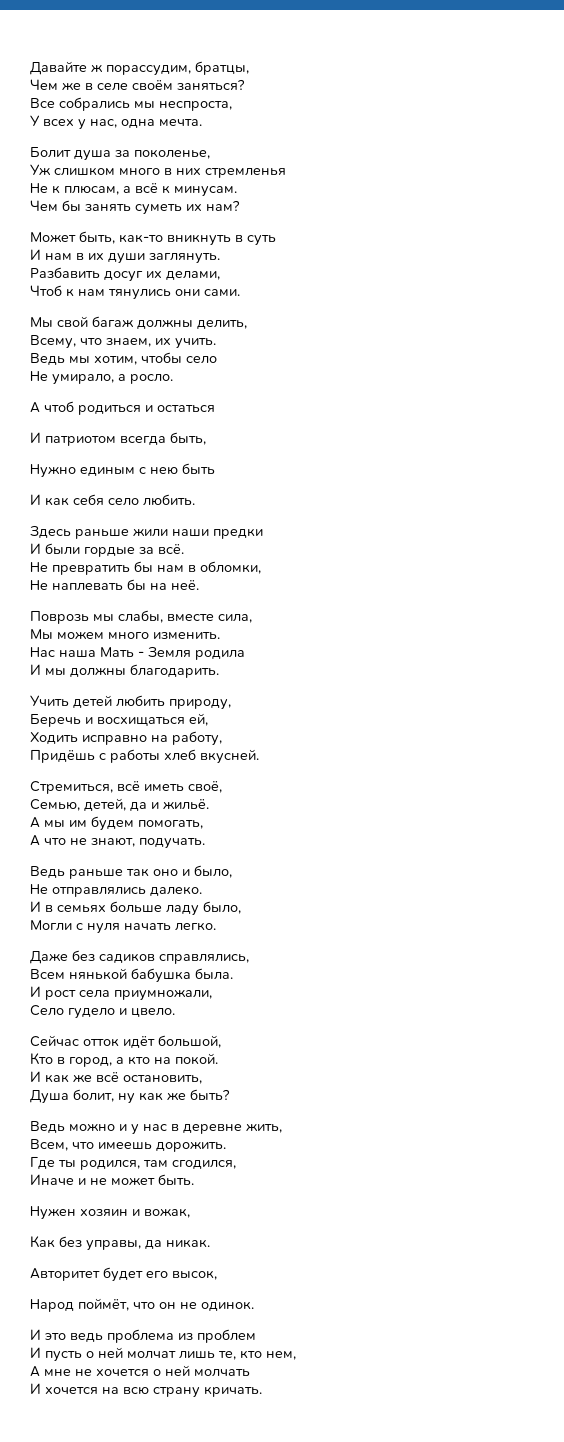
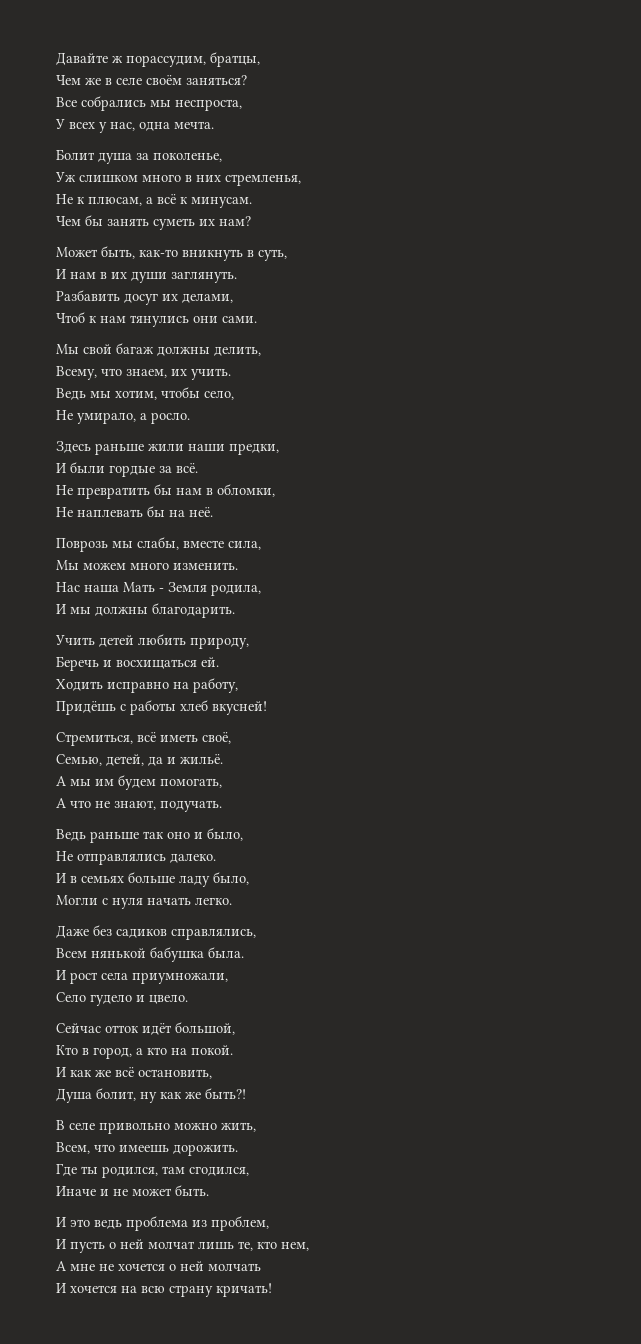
- Уж слишком много в них стремленья
+ Уж слишком много в них стремленья,
- Может быть, как-то вникнуть в суть
+ Может быть, как-то вникнуть в суть,
- Ведь мы хотим, чтобы село
+ Ведь мы хотим, чтобы село,
- А чтоб родиться и остаться
- И патриотом всегда быть,
- Нужно единым с нею быть
- И как себя село любить.
- Здесь раньше жили наши предки
+ Здесь раньше жили наши предки,
- Нас наша Мать - Земля родила
+ Нас наша Мать - Земля родила,
- Беречь и восхищаться ей,
+ Беречь и восхищаться ей.
- Придёшь с работы хлеб вкусней.
+ Придёшь с работы хлеб вкусней!
- Душа болит, ну как же быть?
- Ведь можно и у нас в деревне жить,
+ Душа болит, ну как же быть?!
+ В селе привольно можно жить,
- Нужен хозяин и вожак,
- Как без управы, да никак.
- Авторитет будет его высок,
- Народ поймёт, что он не одинок.
- И это ведь проблема из проблем
+ И это ведь проблема из проблем,
- И хочется на всю страну кричать.
+ И хочется на всю страну кричать!

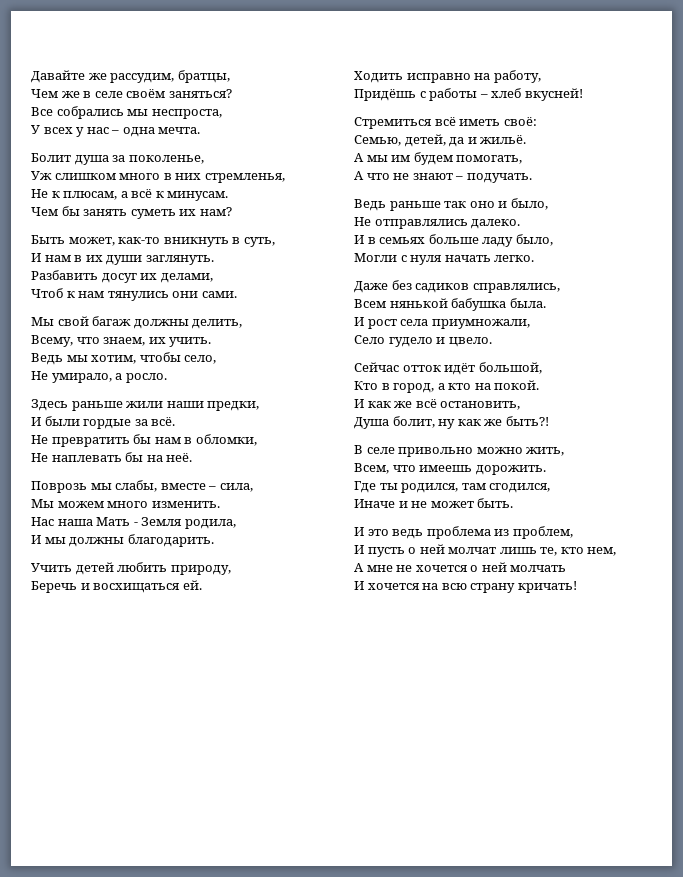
- Давайте ж порассудим, братцы,
+ Давайте же рассудим, братцы,
- У всех у нас, одна мечта.
+ У всех у нас – одна мечта.
- Может быть, как-то вникнуть в суть,
+ Быть может, как-то вникнуть в суть,
- Поврозь мы слабы, вместе сила,
+ Поврозь мы слабы, вместе – сила,
- Придёшь с работы хлеб вкусней!
+ Придёшь с работы – хлеб вкусней!
- Стремиться, всё иметь своё,
+ Стремиться всё иметь своё:
- А что не знают, подучать.
+ А что не знают – подучать.

